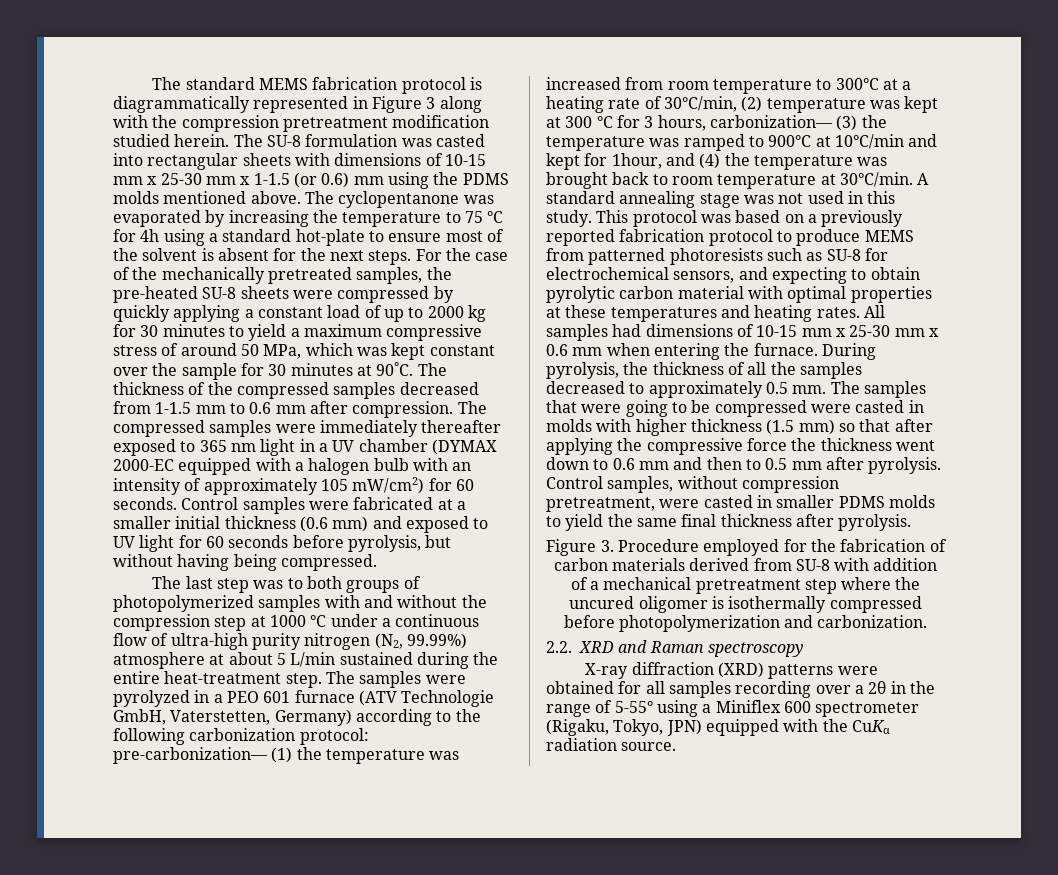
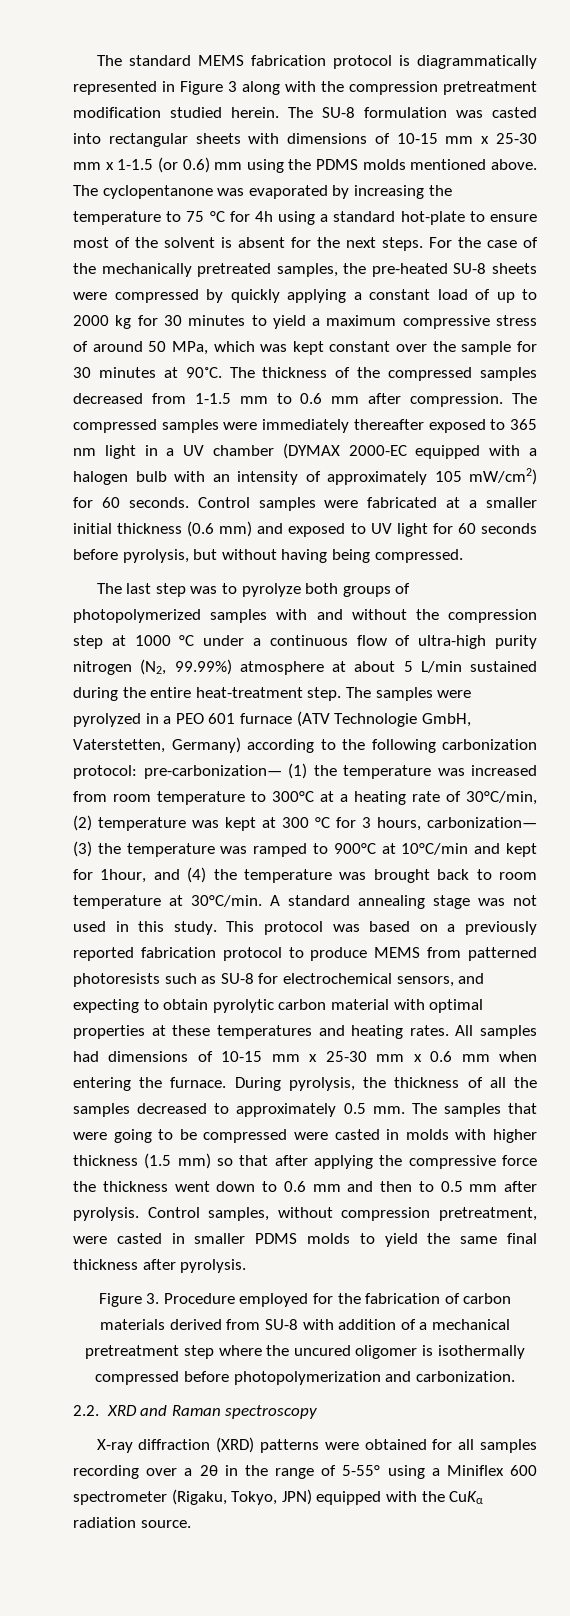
- The last step was to both groups of photopolymerized samples with and without the compression step at 1000 °C under a continuous flow of ultra-high purity nitrogen (N2, 99.99%) atmosphere at about 5 L/min sustained during the entire heat-treatment step.
+ The last step was to pyrolyze both groups of photopolymerized samples with and without the compression step at 1000 °C under a continuous flow of ultra-high purity nitrogen (N2, 99.99%) atmosphere at about 5 L/min sustained during the entire heat-treatment step.

